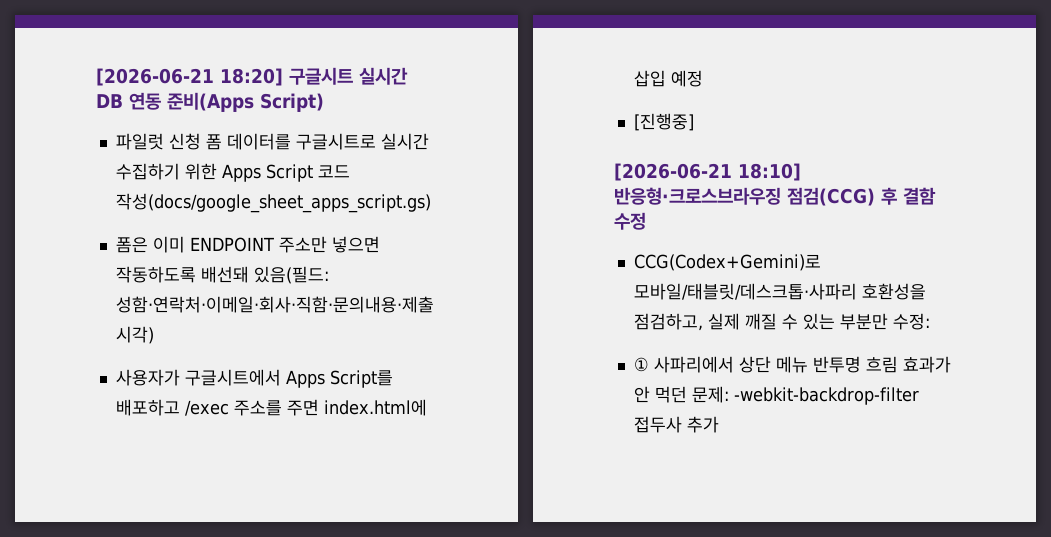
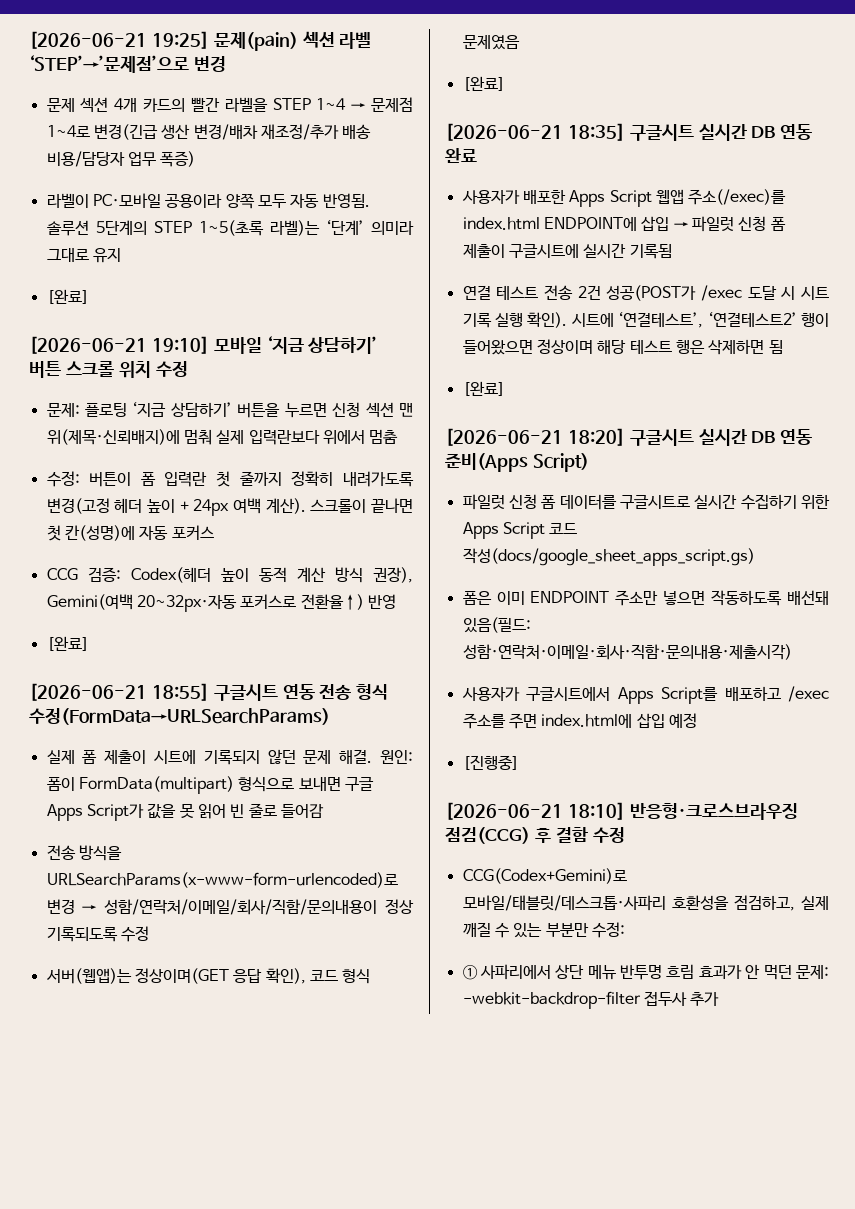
+ [2026-06-21 19:25] 문제(pain) 섹션 라벨 ‘STEP’→’문제점’으로 변경
+ 문제 섹션 4개 카드의 빨간 라벨을 STEP 1~4 → 문제점 1~4로 변경(긴급 생산 변경/배차 재조정/추가 배송 비용/담당자 업무 폭증)
+ 라벨이 PC·모바일 공용이라 양쪽 모두 자동 반영됨. 솔루션 5단계의 STEP 1~5(초록 라벨)는 ‘단계’ 의미라 그대로 유지
+ [완료]
+ [2026-06-21 19:10] 모바일 ‘지금 상담하기’ 버튼 스크롤 위치 수정
+ 문제: 플로팅 ‘지금 상담하기’ 버튼을 누르면 신청 섹션 맨 위(제목·신뢰배지)에 멈춰 실제 입력란보다 위에서 멈춤
+ 수정: 버튼이 폼 입력란 첫 줄까지 정확히 내려가도록 변경(고정 헤더 높이 + 24px 여백 계산). 스크롤이 끝나면 첫 칸(성명)에 자동 포커스
+ CCG 검증: Codex(헤더 높이 동적 계산 방식 권장), Gemini(여백 20~32px·자동 포커스로 전환율↑) 반영
+ [완료]
+ [2026-06-21 18:55] 구글시트 연동 전송 형식 수정(FormData→URLSearchParams)
+ 실제 폼 제출이 시트에 기록되지 않던 문제 해결. 원인: 폼이 FormData(multipart) 형식으로 보내면 구글 Apps Script가 값을 못 읽어 빈 줄로 들어감
+ 전송 방식을 URLSearchParams(x-www-form-urlencoded)로 변경 → 성함/연락처/이메일/회사/직함/문의내용이 정상 기록되도록 수정
+ 서버(웹앱)는 정상이며(GET 응답 확인), 코드 형식 문제였음
+ [완료]
+ [2026-06-21 18:35] 구글시트 실시간 DB 연동 완료
+ 사용자가 배포한 Apps Script 웹앱 주소(/exec)를 index.html ENDPOINT에 삽입 → 파일럿 신청 폼 제출이 구글시트에 실시간 기록됨
+ 연결 테스트 전송 2건 성공(POST가 /exec 도달 시 시트 기록 실행 확인). 시트에 ‘연결테스트’, ‘연결테스트2’ 행이 들어왔으면 정상이며 해당 테스트 행은 삭제하면 됨
+ [완료]

